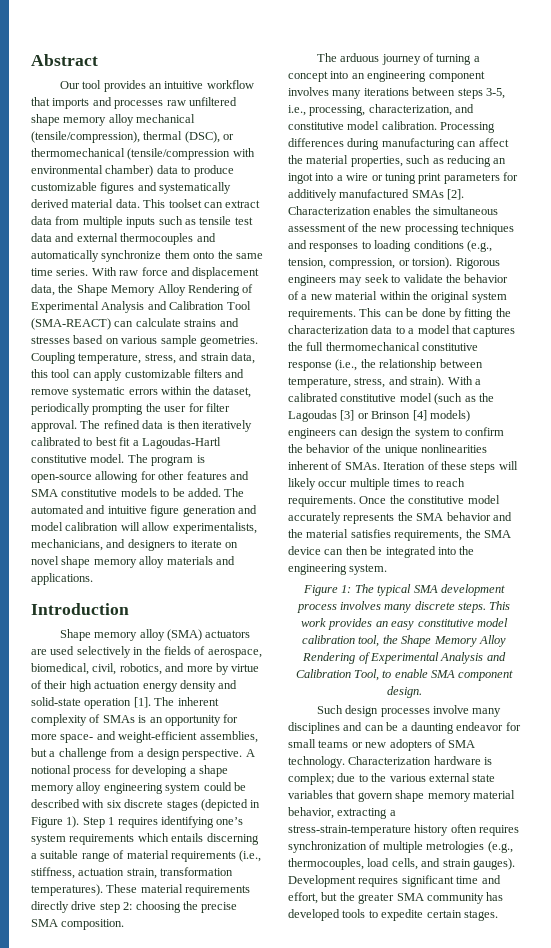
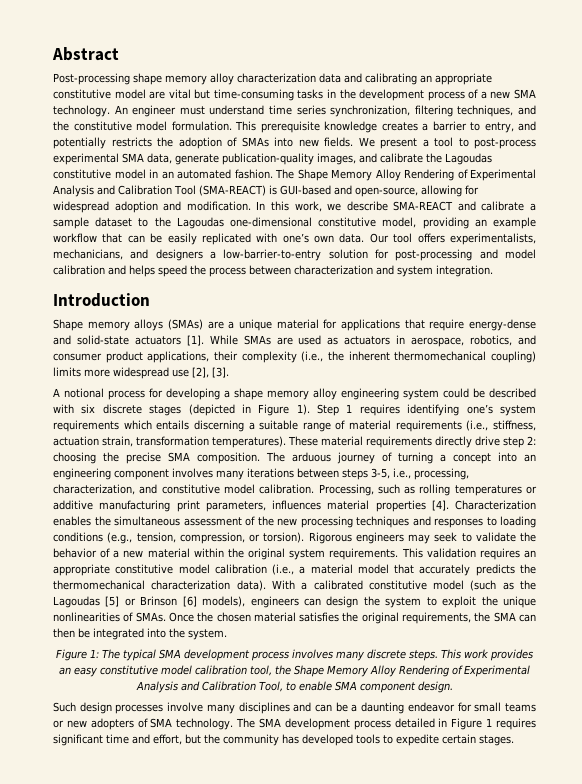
- Our tool provides an intuitive workflow that imports and processes raw unfiltered shape memory alloy mechanical (tensile/compression), thermal (DSC), or thermomechanical (tensile/compression with environmental chamber) data to produce customizable figures and systematically derived material data. This toolset can extract data from multiple inputs such as tensile test data and external thermocouples and automatically synchronize them onto the same time series. With raw force and displacement data, the Shape Memory Alloy Rendering of Experimental Analysis and Calibration Tool (SMA-REACT) can calculate strains and stresses based on various sample geometries. Coupling temperature, stress, and strain data, this tool can apply customizable filters and remove systematic errors within the dataset, periodically prompting the user for filter approval. The refined data is then iteratively calibrated to best fit a Lagoudas-Hartl constitutive model. The program is open-source allowing for other features and SMA constitutive models to be added. The automated and intuitive figure generation and model calibration will allow experimentalists, mechanicians, and designers to iterate on novel shape memory alloy materials and applications.
+ Post-processing shape memory alloy characterization data and calibrating an appropriate constitutive model are vital but time-consuming tasks in the development process of a new SMA technology. An engineer must understand time series synchronization, filtering techniques, and the constitutive model formulation. This prerequisite knowledge creates a barrier to entry, and potentially restricts the adoption of SMAs into new fields. We present a tool to post-process experimental SMA data, generate publication-quality images, and calibrate the Lagoudas constitutive model in an automated fashion. The Shape Memory Alloy Rendering of Experimental Analysis and Calibration Tool (SMA-REACT) is GUI-based and open-source, allowing for widespread adoption and modification. In this work, we describe SMA-REACT and calibrate a sample dataset to the Lagoudas one-dimensional constitutive model, providing an example workflow that can be easily replicated with one’s own data. Our tool offers experimentalists, mechanicians, and designers a low-barrier-to-entry solution for post-processing and model calibration and helps speed the process between characterization and system integration.
  Introduction
- Shape memory alloy (SMA) actuators are used selectively in the fields of aerospace, biomedical, civil, robotics, and more by virtue of their high actuation energy density and solid-state operation [1]. The inherent complexity of SMAs is an opportunity for more space- and weight-efficient assemblies, but a challenge from a design perspective. A notional process for developing a shape memory alloy engineering system could be described with six discrete stages (depicted in Figure 1).
+ Shape memory alloys (SMAs) are a unique material for applications that require energy-dense and solid-state actuators [1]. While SMAs are used as actuators in aerospace, robotics, and consumer product applications, their complexity (i.e., the inherent thermomechanical coupling) limits more widespread use [2], [3].
+ A notional process for developing a shape memory alloy engineering system could be described with six discrete stages (depicted in Figure 1).
- These material requirements directly drive step 2: choosing the precise SMA composition.
- The arduous journey of turning a concept into an engineering component involves many iterations between steps 3-5, i.e., processing, characterization, and constitutive model calibration.
+ These material requirements directly drive step 2: choosing the precise SMA composition. The arduous journey of turning a concept into an engineering component involves many iterations between steps 3-5, i.e., processing, characterization, and constitutive model calibration.
- Processing differences during manufacturing can affect the material properties, such as reducing an ingot into a wire or tuning print parameters for additively manufactured SMAs [2].
+ Processing, such as rolling temperatures or additive manufacturing print parameters, influences material properties [4].
- This can be done by fitting the characterization data to a model that captures the full thermomechanical constitutive response (i.e., the relationship between temperature, stress, and strain).
+ This validation requires an appropriate constitutive model calibration (i.e., a material model that accurately predicts the thermomechanical characterization data).
- With a calibrated constitutive model (such as the Lagoudas [3] or Brinson [4] models) engineers can design the system to confirm the behavior of the unique nonlinearities inherent of SMAs.
+ With a calibrated constitutive model (such as the Lagoudas [5] or Brinson [6] models), engineers can design the system to exploit the unique nonlinearities of SMAs.
- Iteration of these steps will likely occur multiple times to reach requirements. Once the constitutive model accurately represents the SMA behavior and the material satisfies requirements, the SMA device can then be integrated into the engineering system.
+ Once the chosen material satisfies the original requirements, the SMA can then be integrated into the system.
- Characterization hardware is complex; due to the various external state variables that govern shape memory material behavior, extracting a stress-strain-temperature history often requires synchronization of multiple metrologies (e.g., thermocouples, load cells, and strain gauges). Development requires significant time and effort, but the greater SMA community has developed tools to expedite certain stages.
+ The SMA development process detailed in Figure 1 requires significant time and effort, but the community has developed tools to expedite certain stages.

